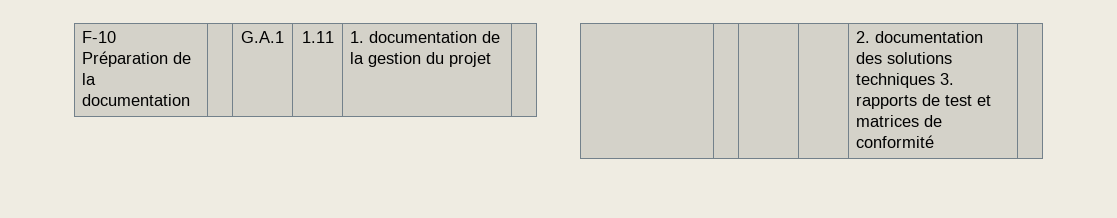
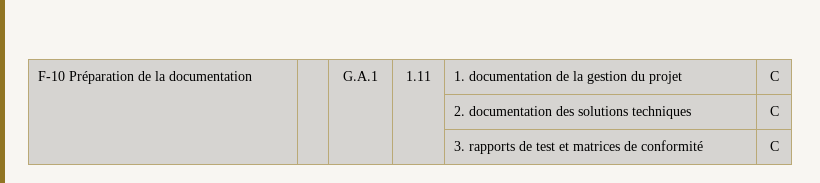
- F-10 Préparation de la documentation | | G.A.1 | 1.11 | 1. documentation de la gestion du projet |
+ F-10 Préparation de la documentation | | G.A.1 | 1.11 | 1. documentation de la gestion du projet | C
- | | | | 2. documentation des solutions techniques 3. rapports de test et matrices de conformité |
+ | | | | 2. documentation des solutions techniques | C
+ | | | | 3. rapports de test et matrices de conformité | C

